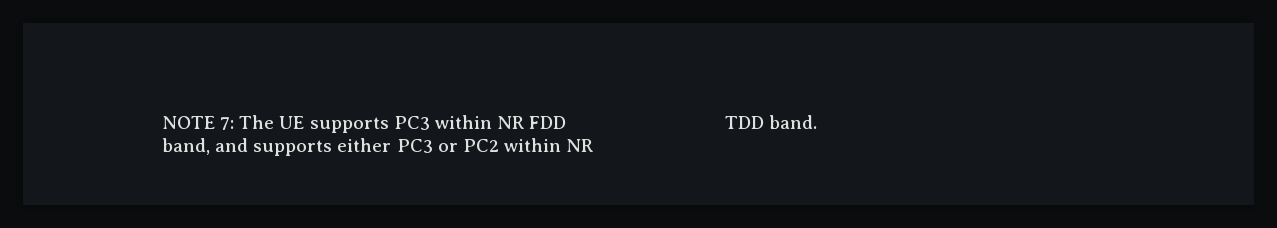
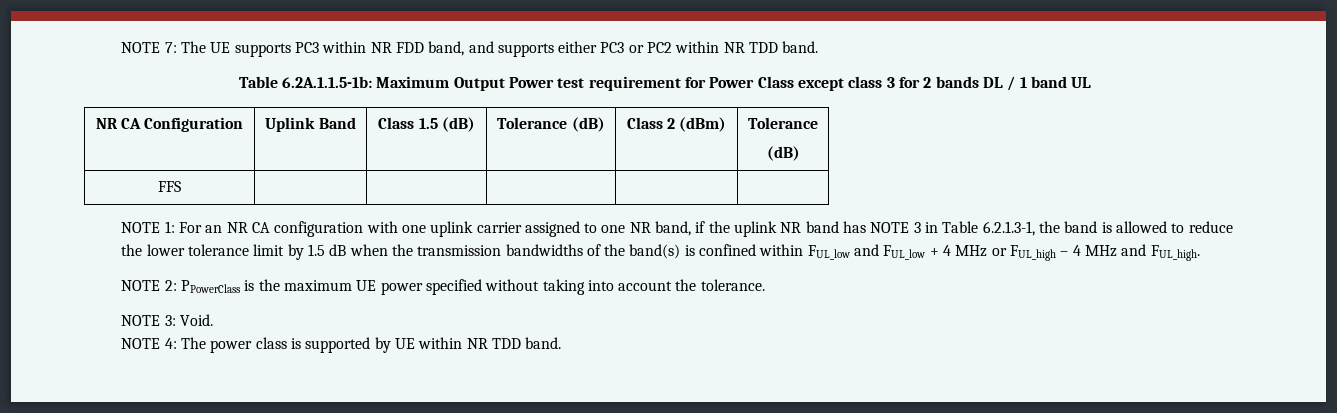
+ Table 6.2A.1.1.5-1b: Maximum Output Power test requirement for Power Class except class 3 for 2 bands DL / 1 band UL
+ NR CA Configuration | Uplink Band | Class 1.5 (dB) | Tolerance (dB) | Class 2 (dBm) | Tolerance
+ (dB)
+ FFS | | | | |
+ NOTE 1: For an NR CA configuration with one uplink carrier assigned to one NR band, if the uplink NR band has NOTE 3 in Table 6.2.1.3-1, the band is allowed to reduce the lower tolerance limit by 1.5 dB when the transmission bandwidths of the band(s) is confined within FUL_low and FUL_low + 4 MHz or FUL_high – 4 MHz and FUL_high.
+ NOTE 2: PPowerClass is the maximum UE power specified without taking into account the tolerance.
+ NOTE 3: Void.
+ NOTE 4: The power class is supported by UE within NR TDD band.

